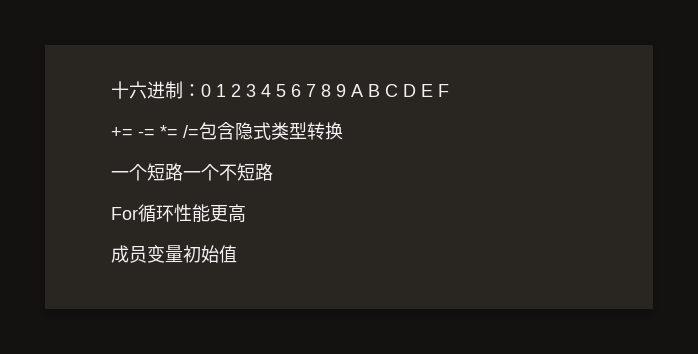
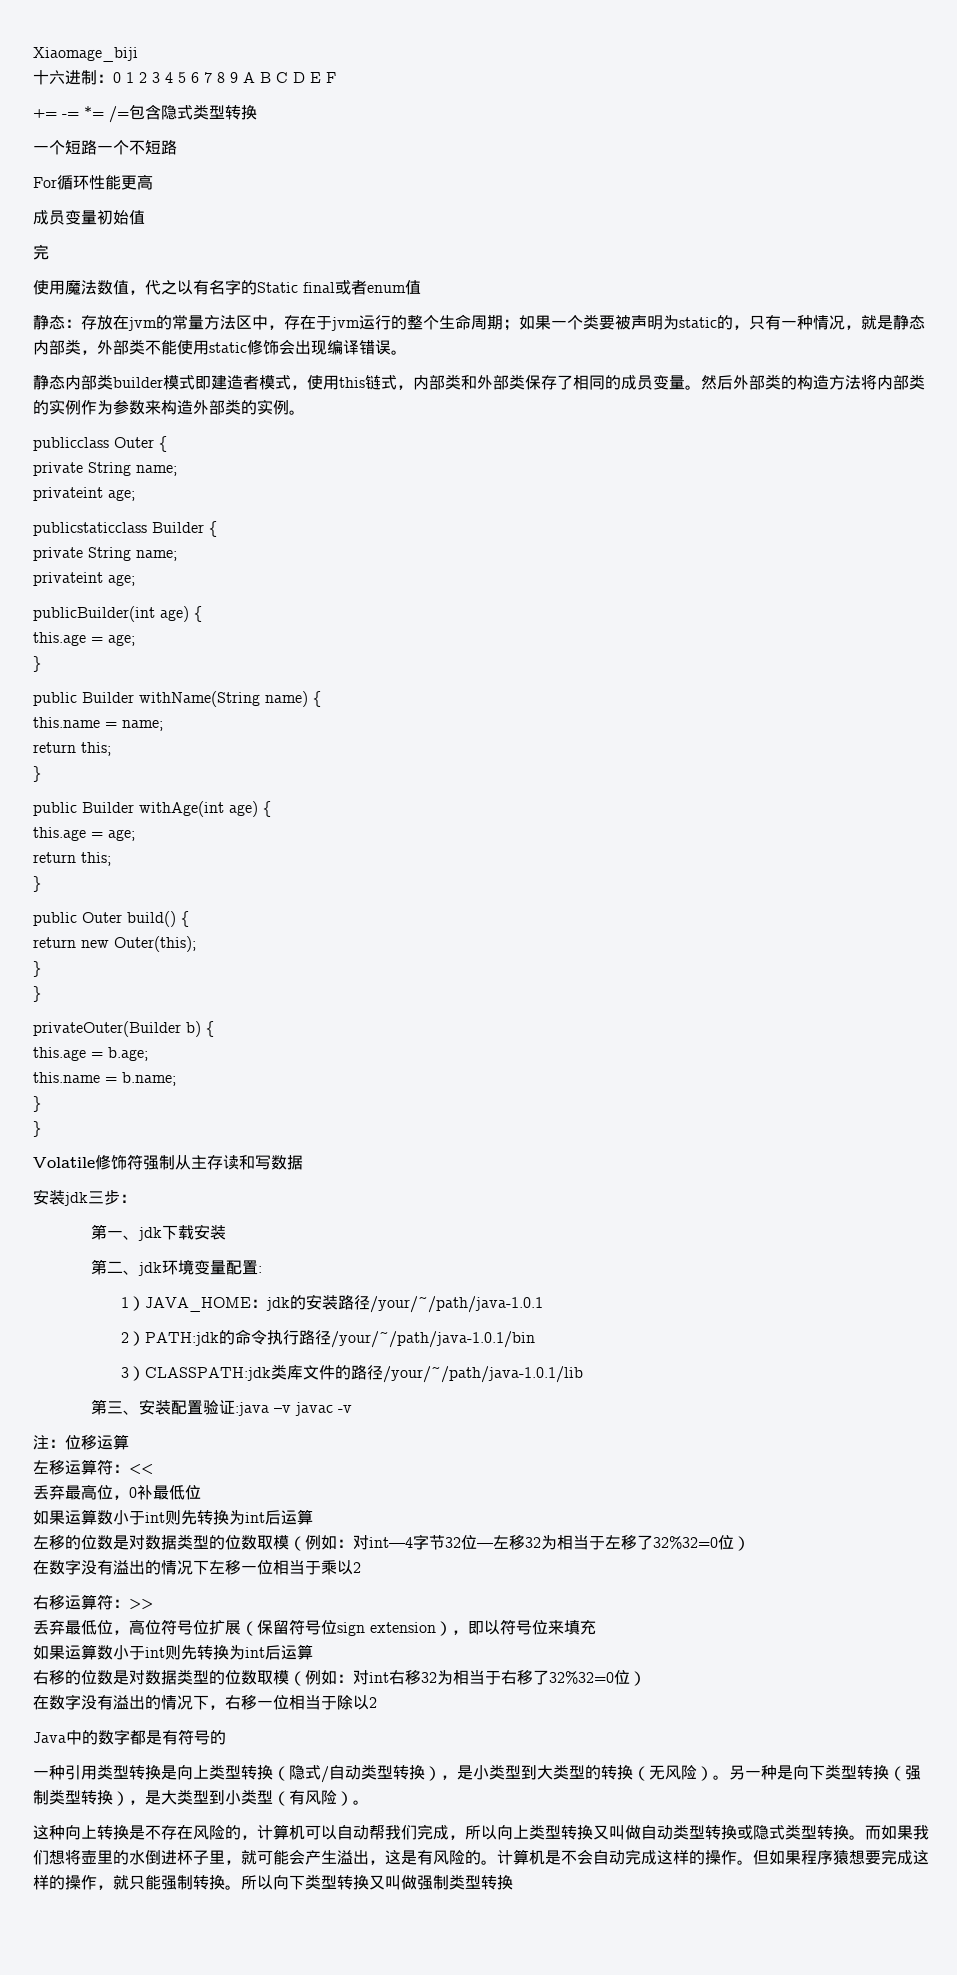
+ Xiaomage_biji
  成员变量初始值
+ 完
+ 使用魔法数值，代之以有名字的Static final或者enum值
+ 静态：存放在jvm的常量方法区中，存在于jvm运行的整个生命周期；如果一个类要被声明为static的，只有一种情况，就是静态内部类，外部类不能使用static修饰会出现编译错误。
+ 静态内部类builder模式即建造者模式，使用this链式，内部类和外部类保存了相同的成员变量。然后外部类的构造方法将内部类的实例作为参数来构造外部类的实例。
+ publicclass Outer {
+ private String name;
+ privateint age;
+ publicstaticclass Builder {
+ private String name;
+ privateint age;
+ publicBuilder(int age) {
+ this.age = age;
+ }
+ public Builder withName(String name) {
+ this.name = name;
+ return this;
+ }
+ public Builder withAge(int age) {
+ this.age = age;
+ return this;
+ }
+ public Outer build() {
+ return new Outer(this);
+ }
+ }
+ privateOuter(Builder b) {
+ this.age = b.age;
+ this.name = b.name;
+ }
+ }
+ Volatile修饰符强制从主存读和写数据
+ 安装jdk三步：
+ 第一、jdk下载安装
+ 第二、jdk环境变量配置:
+ 1）JAVA_HOME：jdk的安装路径/your/~/path/java-1.0.1
+ 2）PATH:jdk的命令执行路径/your/~/path/java-1.0.1/bin
+ 3）CLASSPATH:jdk类库文件的路径/your/~/path/java-1.0.1/lib
+ 第三、安装配置验证:java –v javac -v
+ 注：位移运算
+ 左移运算符：<<
+ 丢弃最高位，0补最低位
+ 如果运算数小于int则先转换为int后运算
+ 左移的位数是对数据类型的位数取模（例如：对int—4字节32位—左移32为相当于左移了32%32=0位）
+ 在数字没有溢出的情况下左移一位相当于乘以2
+ 右移运算符：>>
+ 丢弃最低位，高位符号位扩展（保留符号位sign extension），即以符号位来填充
+ 如果运算数小于int则先转换为int后运算
+ 右移的位数是对数据类型的位数取模（例如：对int右移32为相当于右移了32%32=0位）
+ 在数字没有溢出的情况下，右移一位相当于除以2
+ Java中的数字都是有符号的
+ 一种引用类型转换是向上类型转换（隐式/自动类型转换），是小类型到大类型的转换（无风险）。另一种是向下类型转换（强制类型转换），是大类型到小类型（有风险）。
+ 这种向上转换是不存在风险的，计算机可以自动帮我们完成，所以向上类型转换又叫做自动类型转换或隐式类型转换。而如果我们想将壶里的水倒进杯子里，就可能会产生溢出，这是有风险的。计算机是不会自动完成这样的操作。但如果程序猿想要完成这样的操作，就只能强制转换。所以向下类型转换又叫做强制类型转换

